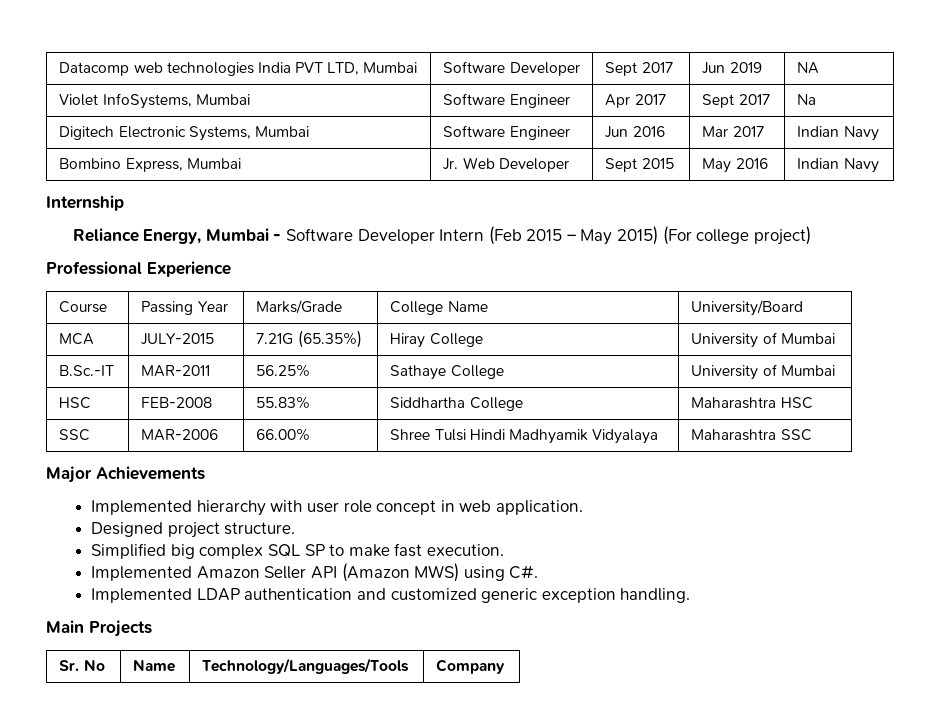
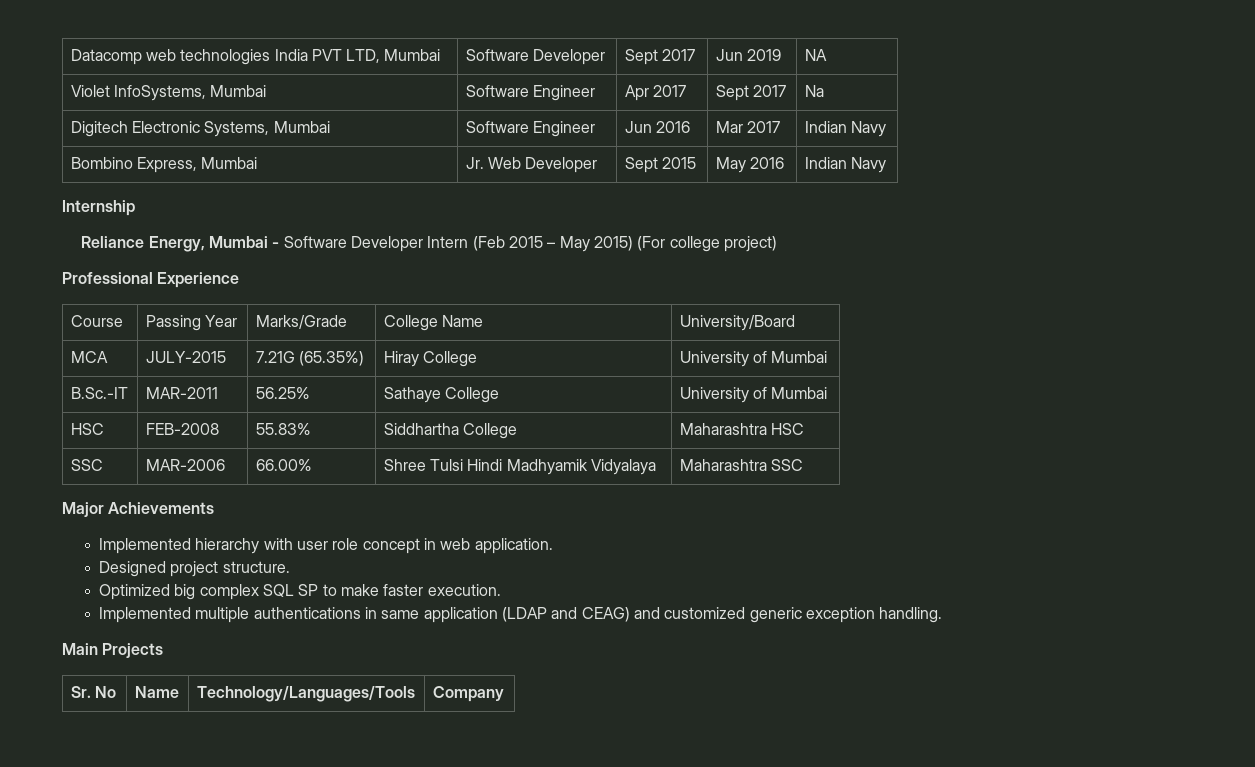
- Simplified big complex SQL SP to make fast execution.
+ Optimized big complex SQL SP to make faster execution.
- Implemented Amazon Seller API (Amazon MWS) using C#.
- Implemented LDAP authentication and customized generic exception handling.
+ Implemented multiple authentications in same application (LDAP and CEAG) and customized generic exception handling.

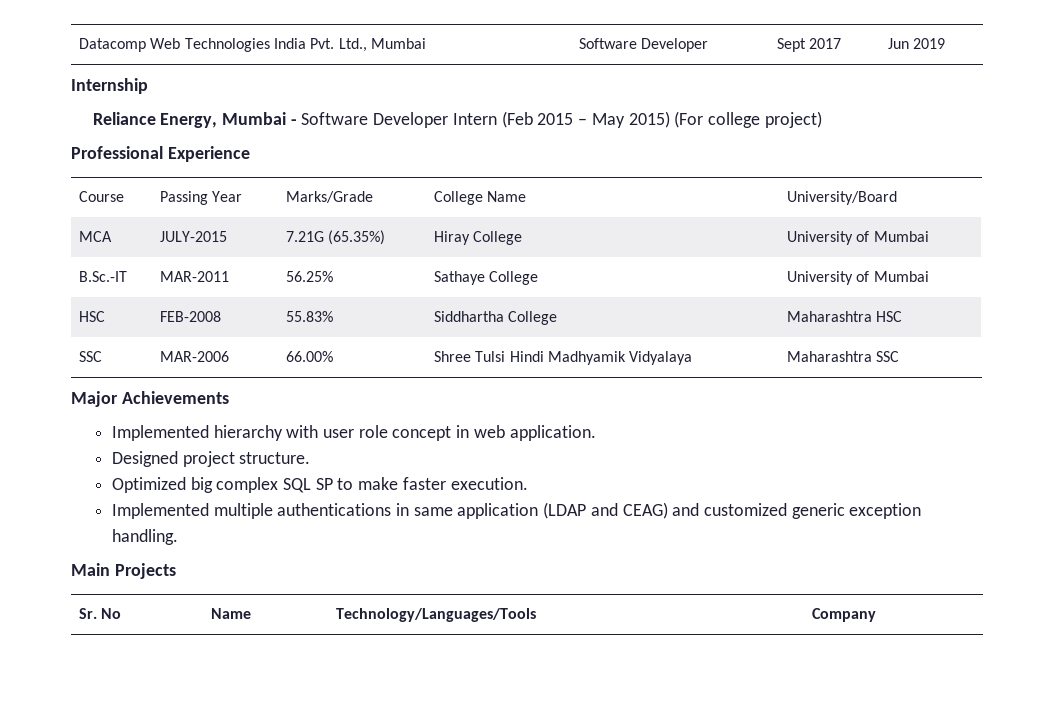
- Datacomp web technologies India PVT LTD, Mumbai | Software Developer | Sept 2017 | Jun 2019 | NA
- Violet InfoSystems, Mumbai | Software Engineer | Apr 2017 | Sept 2017 | Na
- Digitech Electronic Systems, Mumbai | Software Engineer | Jun 2016 | Mar 2017 | Indian Navy
- Bombino Express, Mumbai | Jr. Web Developer | Sept 2015 | May 2016 | Indian Navy
+ Datacomp Web Technologies India Pvt. Ltd., Mumbai | Software Developer | Sept 2017 | Jun 2019

